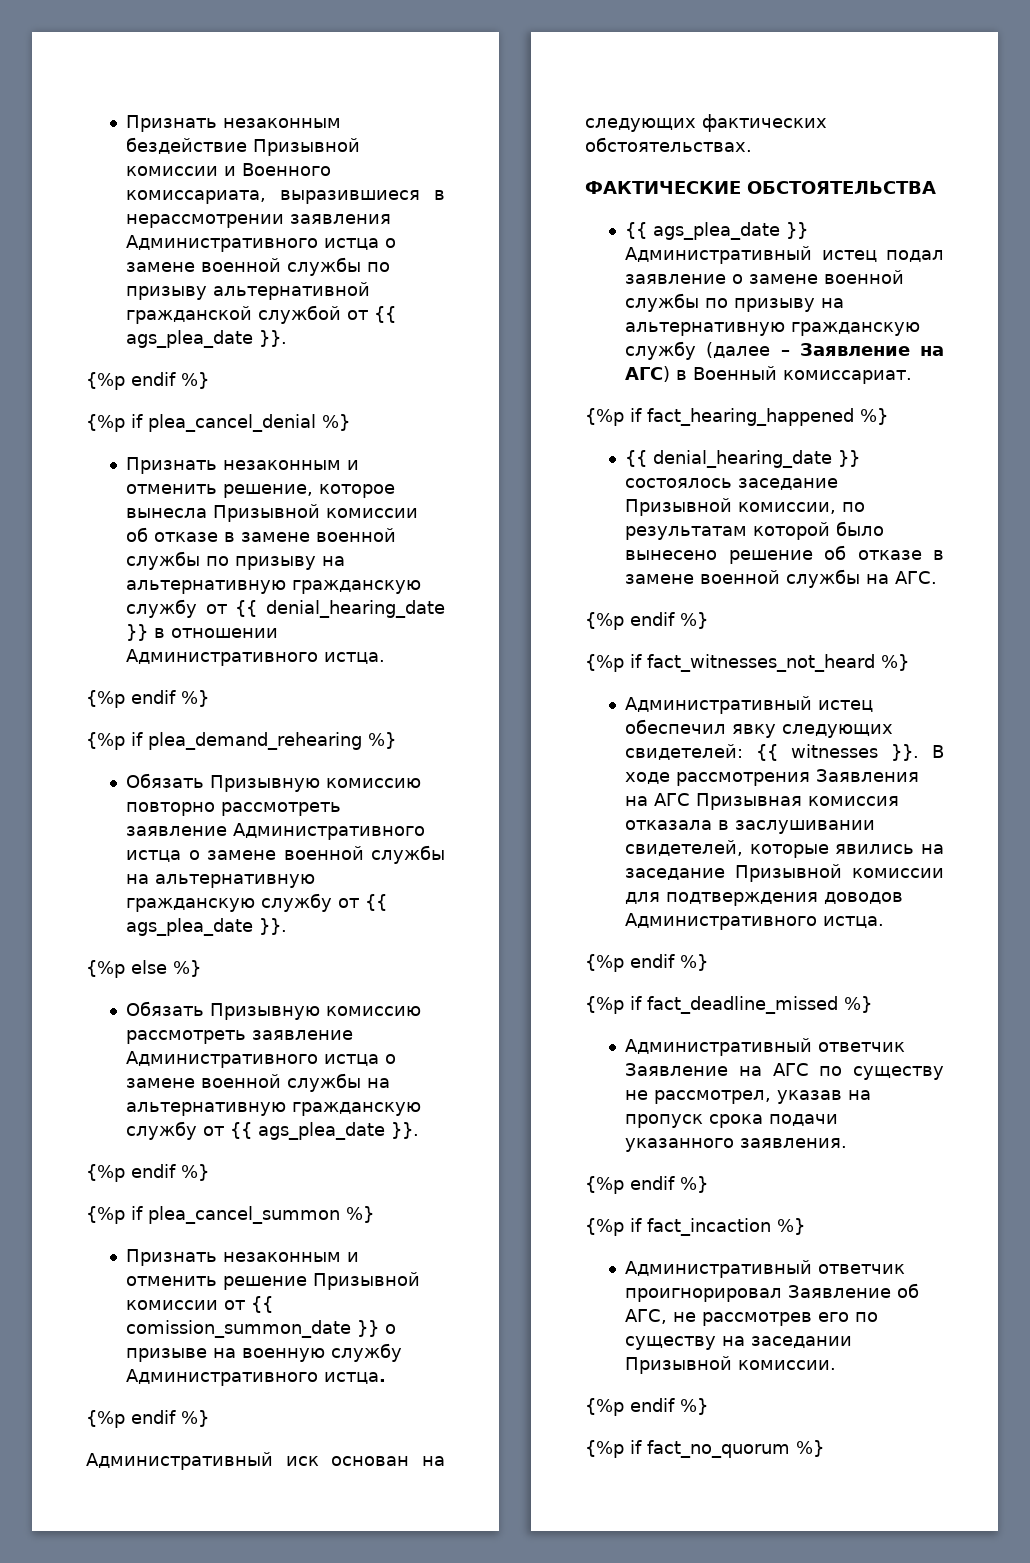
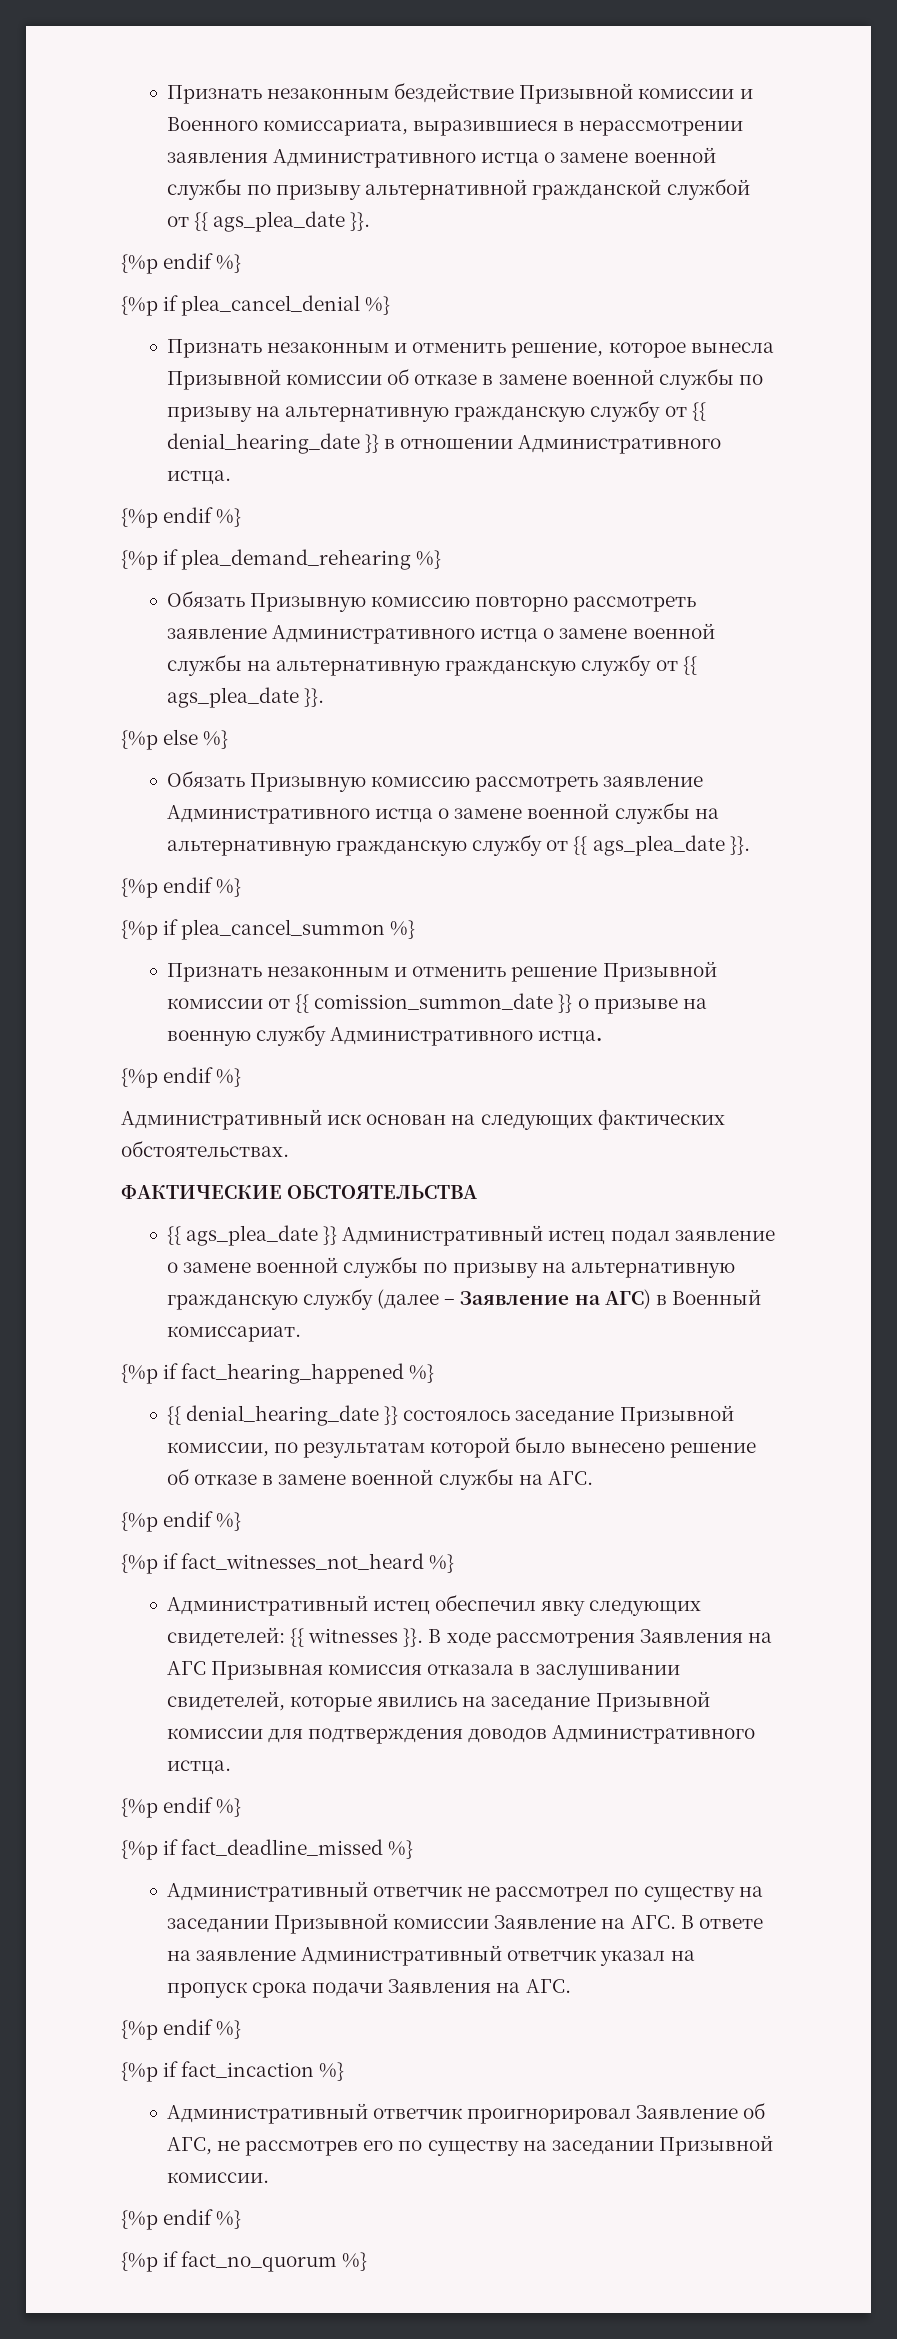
- Административный ответчик Заявление на АГС по существу не рассмотрел, указав на пропуск срока подачи указанного заявления.
+ Административный ответчик не рассмотрел по существу на заседании Призывной комиссии Заявление на АГС. В ответе на заявление Административный ответчик указал на пропуск срока подачи Заявления на АГС.

